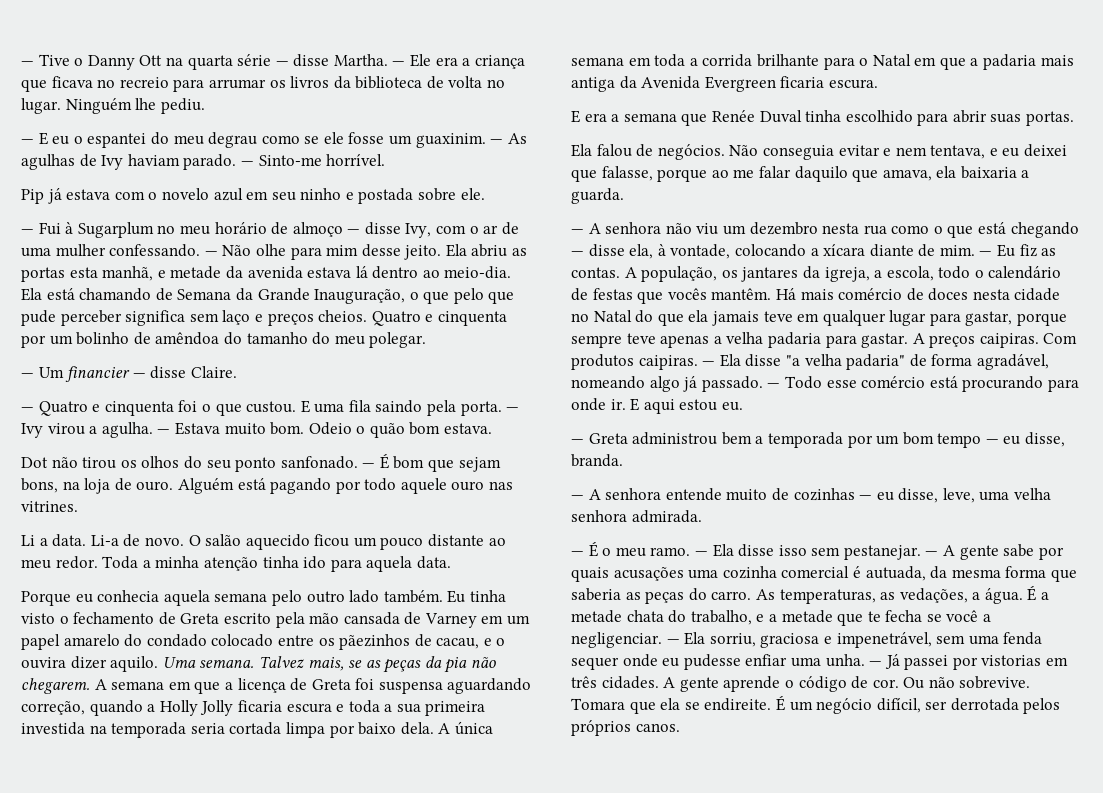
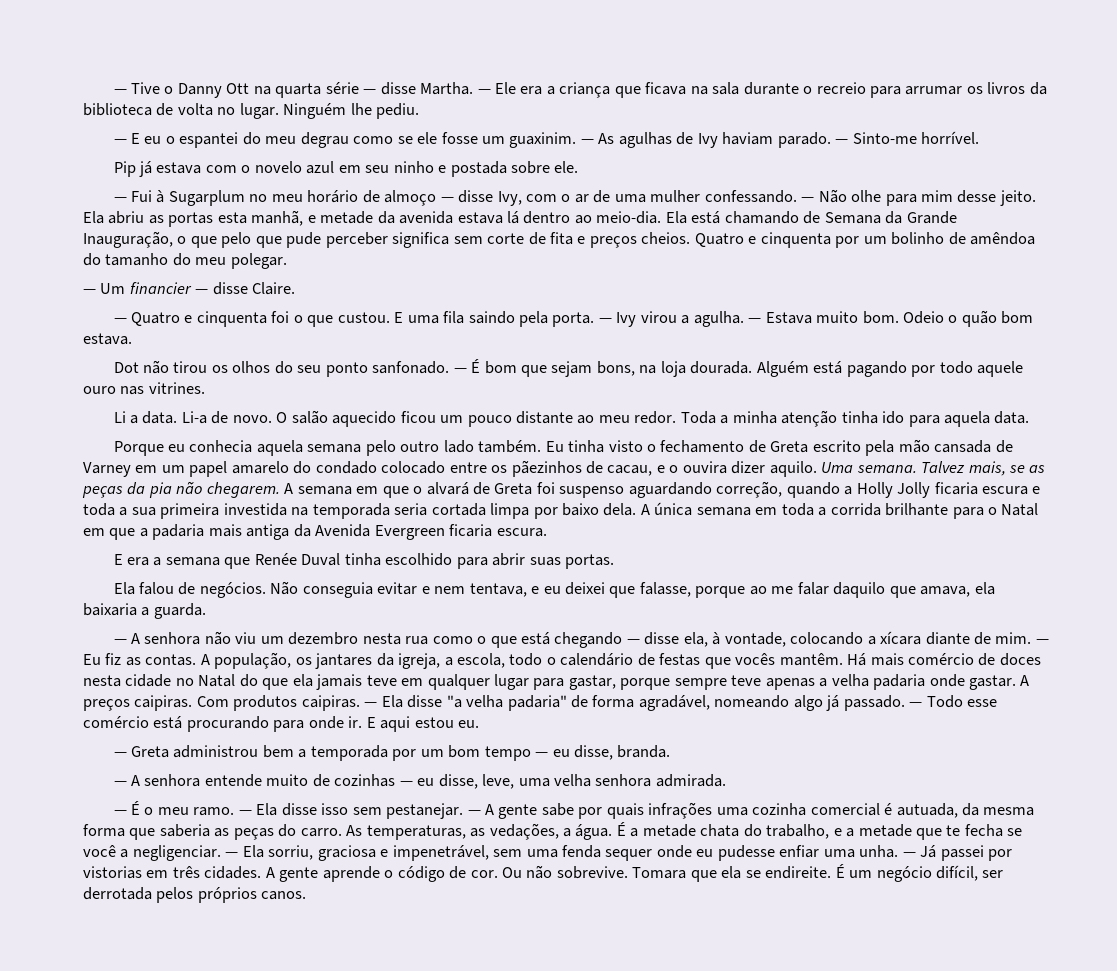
- — Ele era a criança que ficava no recreio para arrumar os livros da biblioteca de volta no lugar.
+ — Ele era a criança que ficava na sala durante o recreio para arrumar os livros da biblioteca de volta no lugar.
- Ela está chamando de Semana da Grande Inauguração, o que pelo que pude perceber significa sem laço e preços cheios.
+ Ela está chamando de Semana da Grande Inauguração, o que pelo que pude perceber significa sem corte de fita e preços cheios.
- — É bom que sejam bons, na loja de ouro.
+ — É bom que sejam bons, na loja dourada.
- A semana em que a licença de Greta foi suspensa aguardando correção, quando a Holly Jolly ficaria escura e toda a sua primeira investida na temporada seria cortada limpa por baixo dela.
+ A semana em que o alvará de Greta foi suspenso aguardando correção, quando a Holly Jolly ficaria escura e toda a sua primeira investida na temporada seria cortada limpa por baixo dela.
- Há mais comércio de doces nesta cidade no Natal do que ela jamais teve em qualquer lugar para gastar, porque sempre teve apenas a velha padaria para gastar.
+ Há mais comércio de doces nesta cidade no Natal do que ela jamais teve em qualquer lugar para gastar, porque sempre teve apenas a velha padaria onde gastar.
- — A gente sabe por quais acusações uma cozinha comercial é autuada, da mesma forma que saberia as peças do carro.
+ — A gente sabe por quais infrações uma cozinha comercial é autuada, da mesma forma que saberia as peças do carro.

